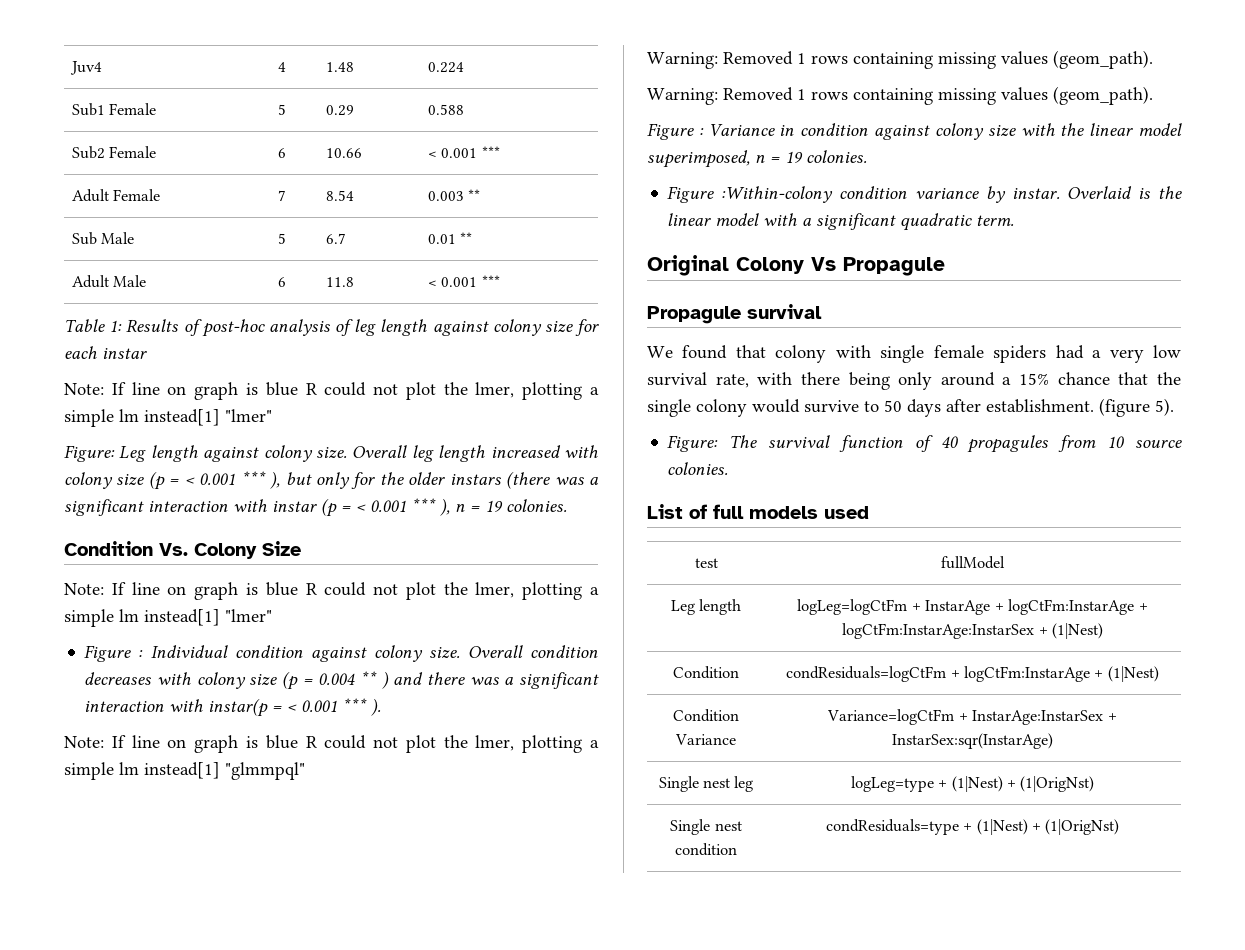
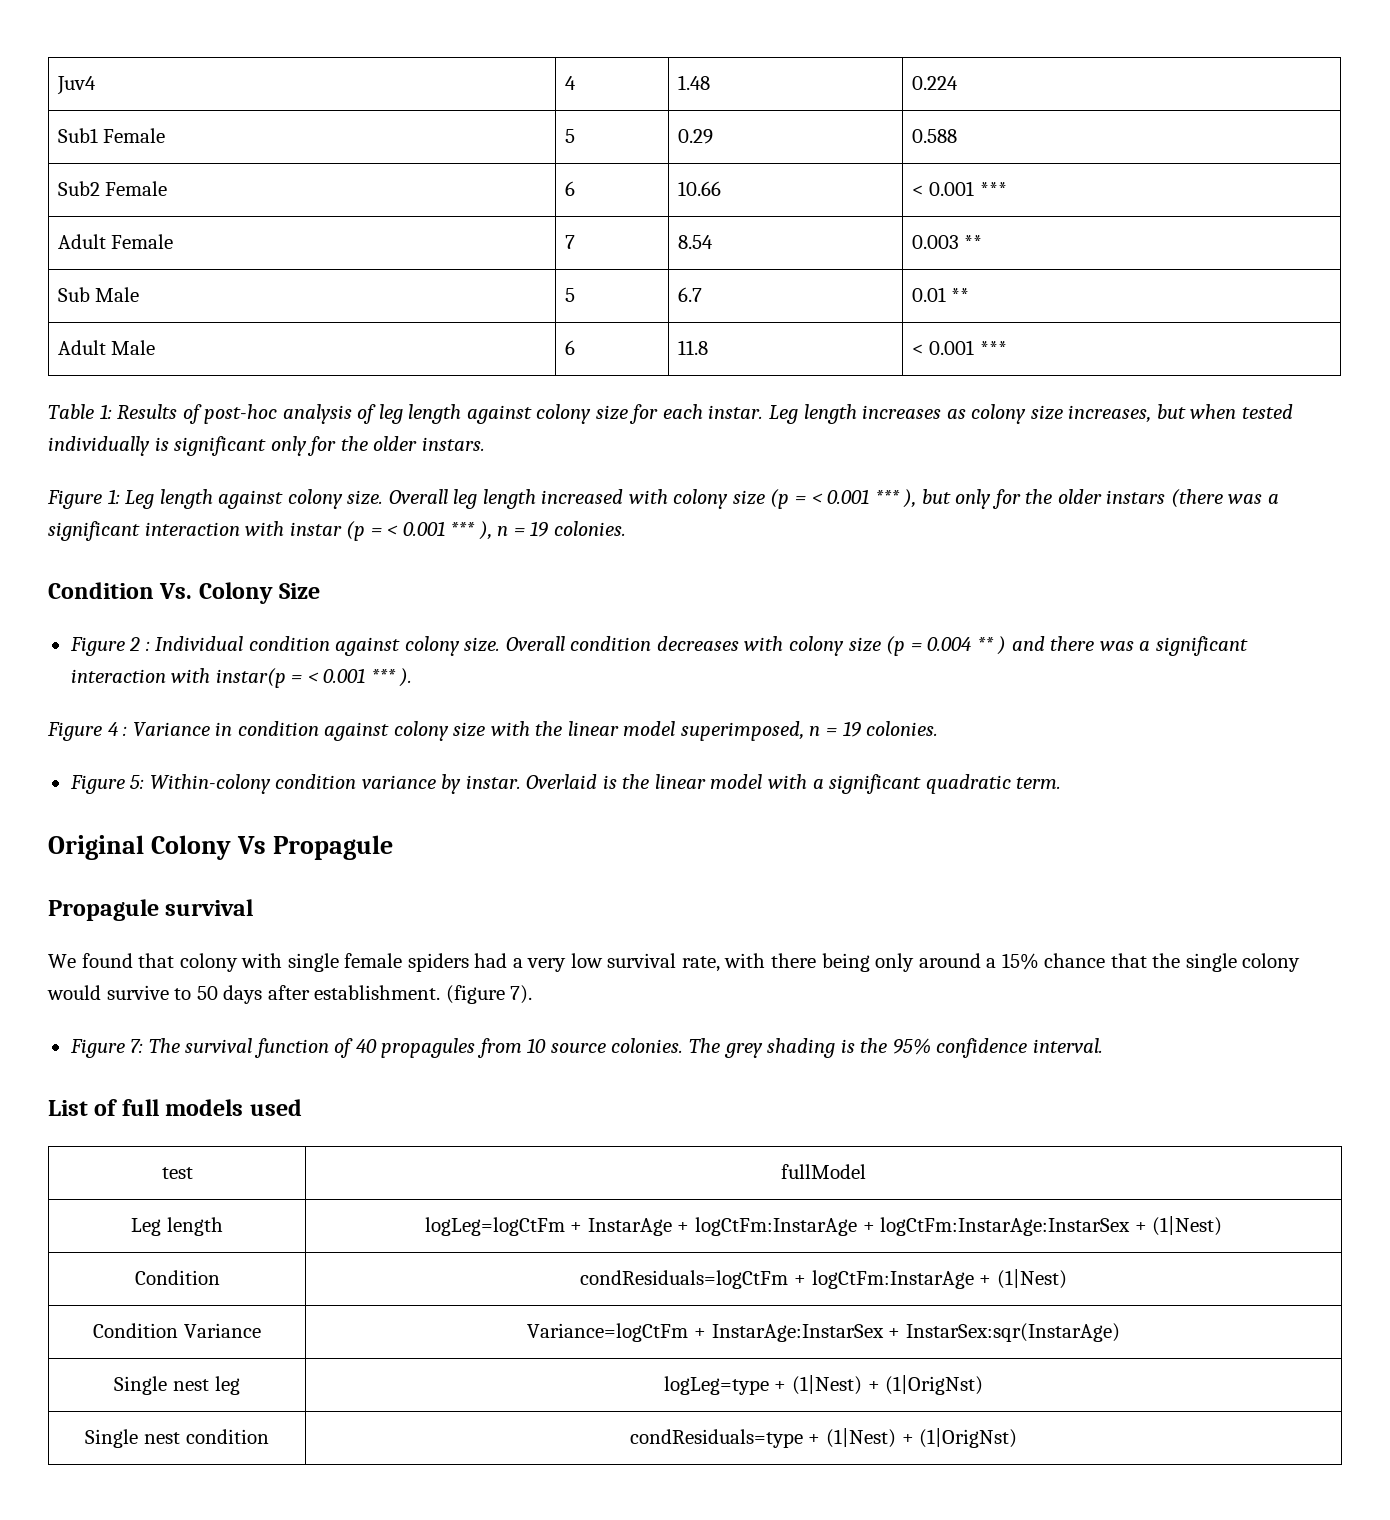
- Table 1: Results of post-hoc analysis of leg length against colony size for each instar
- Note: If line on graph is blue R could not plot the lmer, plotting a simple lm instead[1] "lmer"
- Figure: Leg length against colony size.
+ Table 1: Results of post-hoc analysis of leg length against colony size for each instar. Leg length increases as colony size increases, but when tested individually is significant only for the older instars.
+ Figure 1: Leg length against colony size.
  Condition Vs. Colony Size
- Note: If line on graph is blue R could not plot the lmer, plotting a simple lm instead[1] "lmer"
- Figure : Individual condition against colony size.
+ Figure 2 : Individual condition against colony size.
- Note: If line on graph is blue R could not plot the lmer, plotting a simple lm instead[1] "glmmpql"
- Warning: Removed 1 rows containing missing values (geom_path).
- Warning: Removed 1 rows containing missing values (geom_path).
- Figure : Variance in condition against colony size with the linear model superimposed, n = 19 colonies.
+ Figure 4 : Variance in condition against colony size with the linear model superimposed, n = 19 colonies.
- Figure :Within-colony condition variance by instar.
+ Figure 5: Within-colony condition variance by instar.
- (figure 5).
- Figure: The survival function of 40 propagules from 10 source colonies.
+ (figure 7).
+ Figure 7: The survival function of 40 propagules from 10 source colonies. The grey shading is the 95% confidence interval.

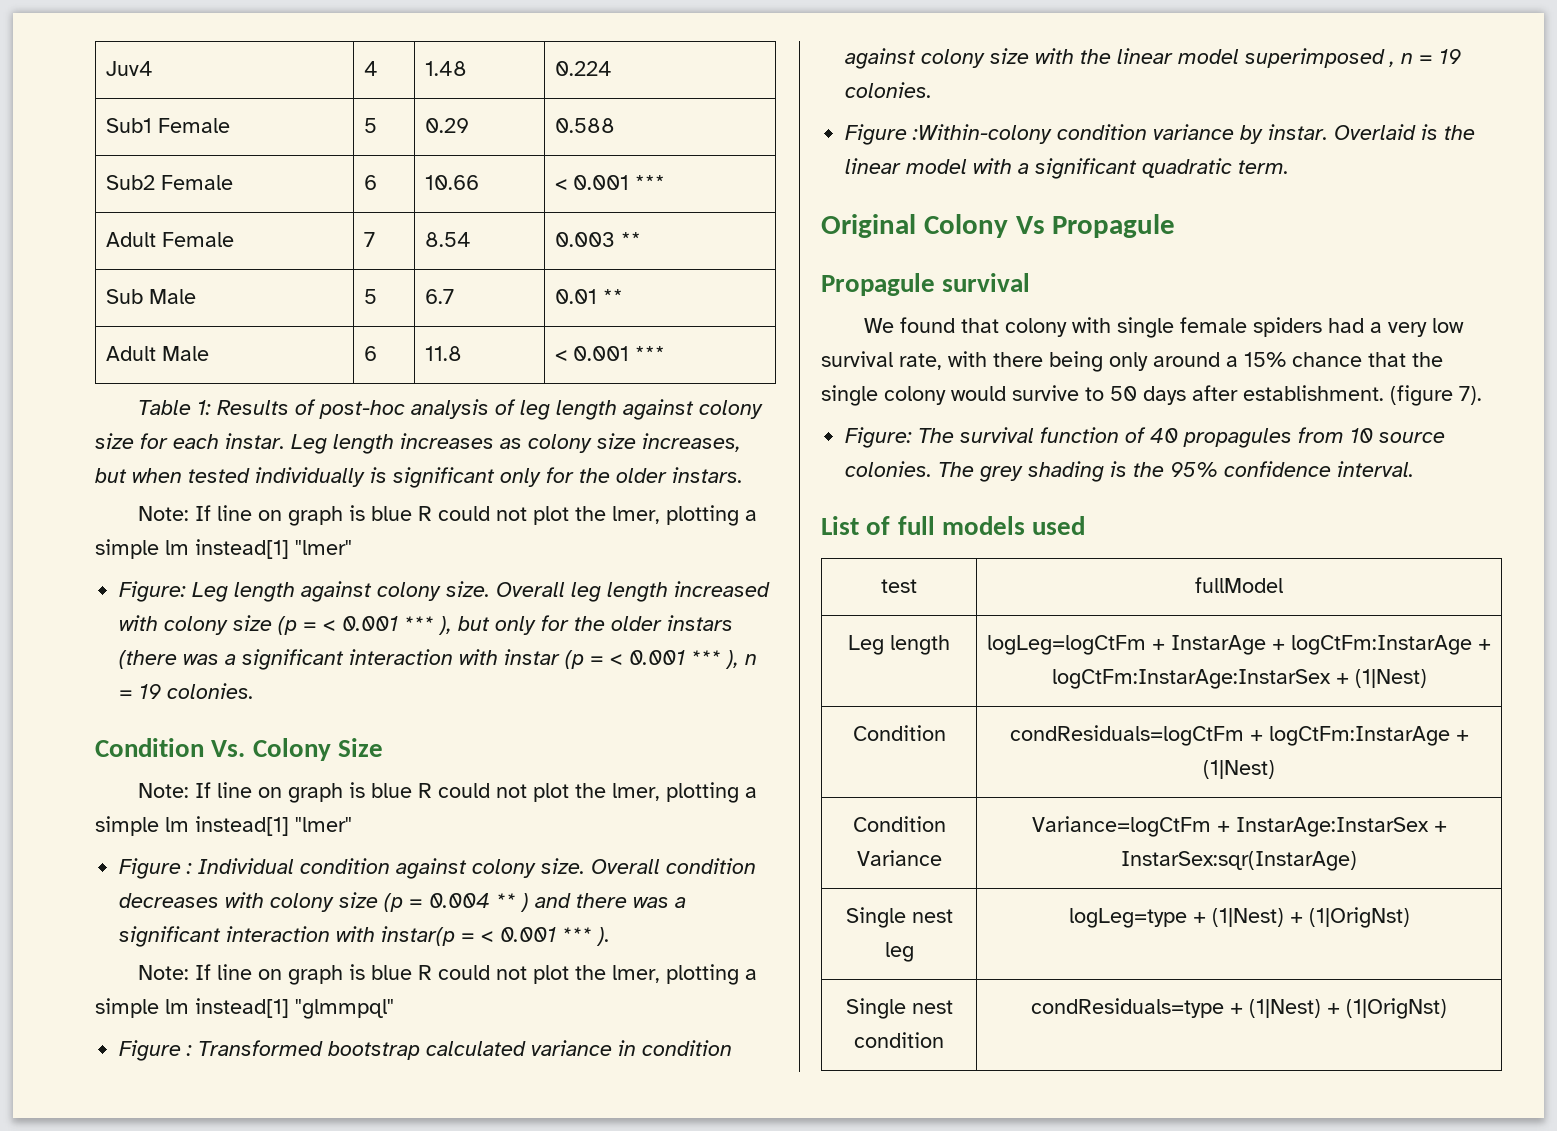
  Leg length increases as colony size increases, but when tested individually is significant only for the older instars.
- Figure 1: Leg length against colony size.
+ Note: If line on graph is blue R could not plot the lmer, plotting a simple lm instead[1] "lmer"
+ Figure: Leg length against colony size.
  Condition Vs. Colony Size
- Figure 2 : Individual condition against colony size.
+ Note: If line on graph is blue R could not plot the lmer, plotting a simple lm instead[1] "lmer"
+ Figure : Individual condition against colony size.
- Figure 4 : Variance in condition against colony size with the linear model superimposed, n = 19 colonies.
+ Note: If line on graph is blue R could not plot the lmer, plotting a simple lm instead[1] "glmmpql"
+ Figure : Transformed bootstrap calculated variance in condition against colony size with the linear model superimposed , n = 19 colonies.
- Figure 5: Within-colony condition variance by instar.
+ Figure :Within-colony condition variance by instar.
- Figure 7: The survival function of 40 propagules from 10 source colonies.
+ Figure: The survival function of 40 propagules from 10 source colonies.

